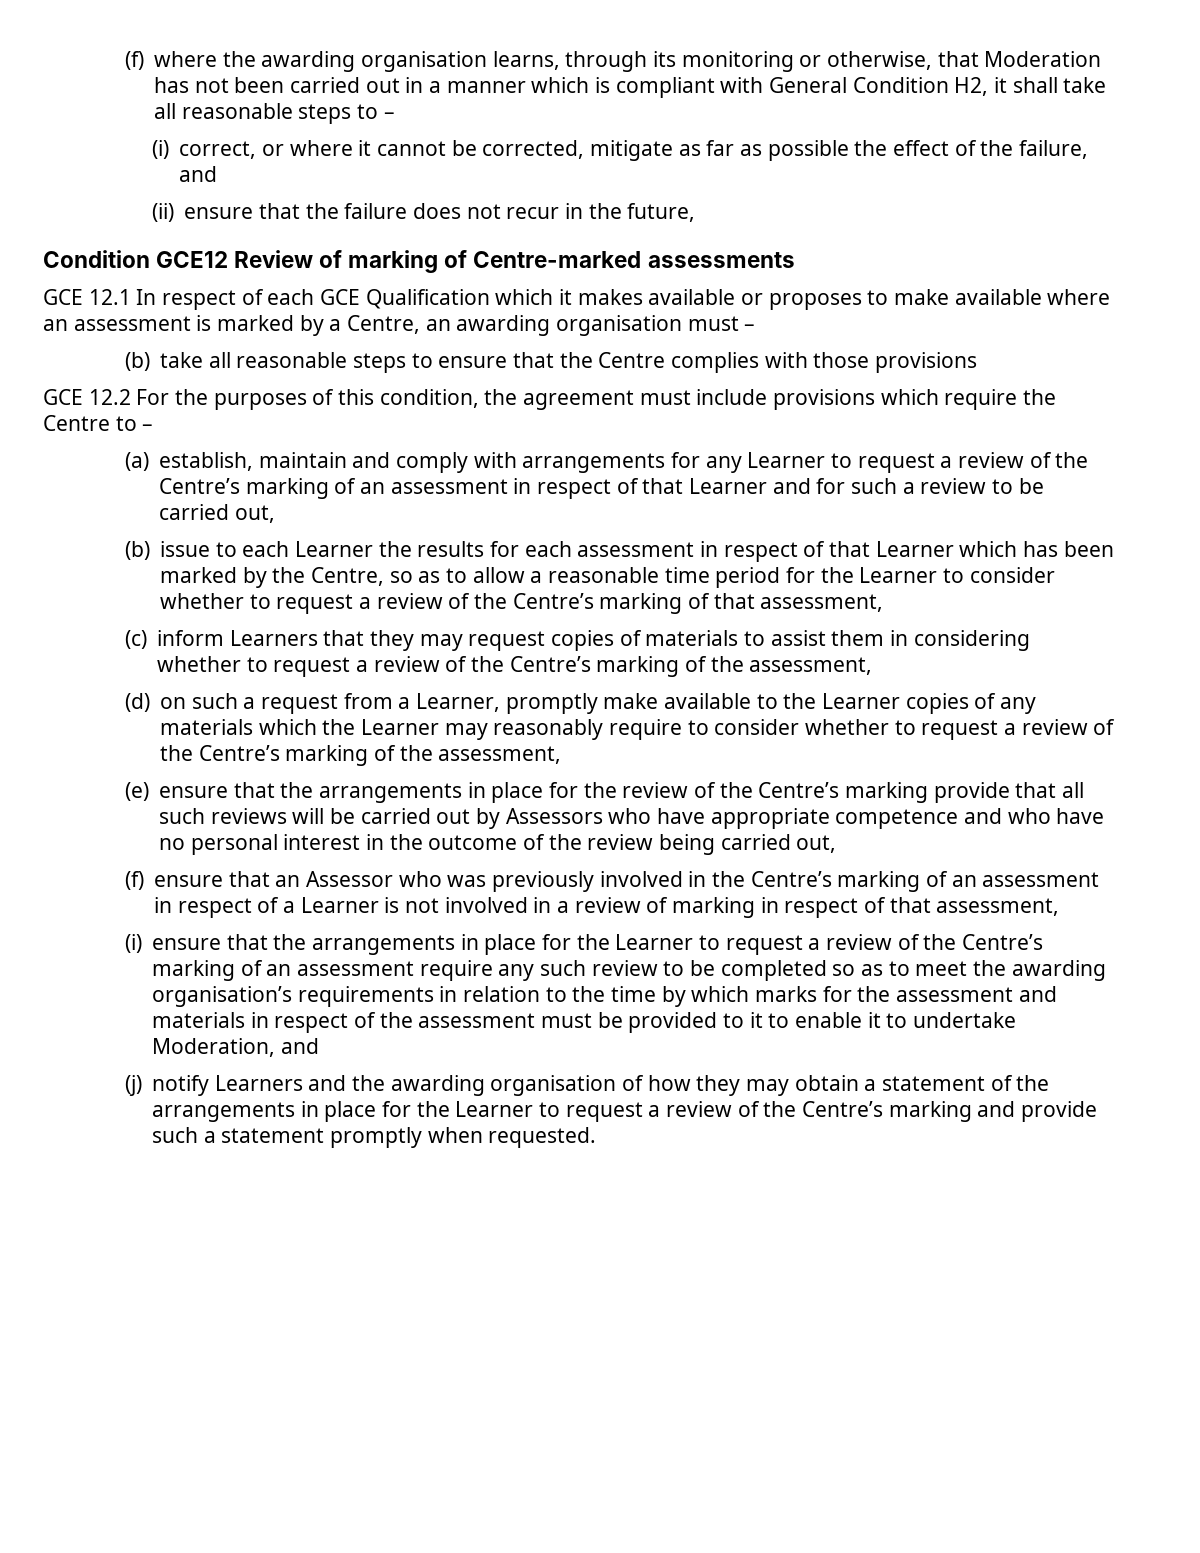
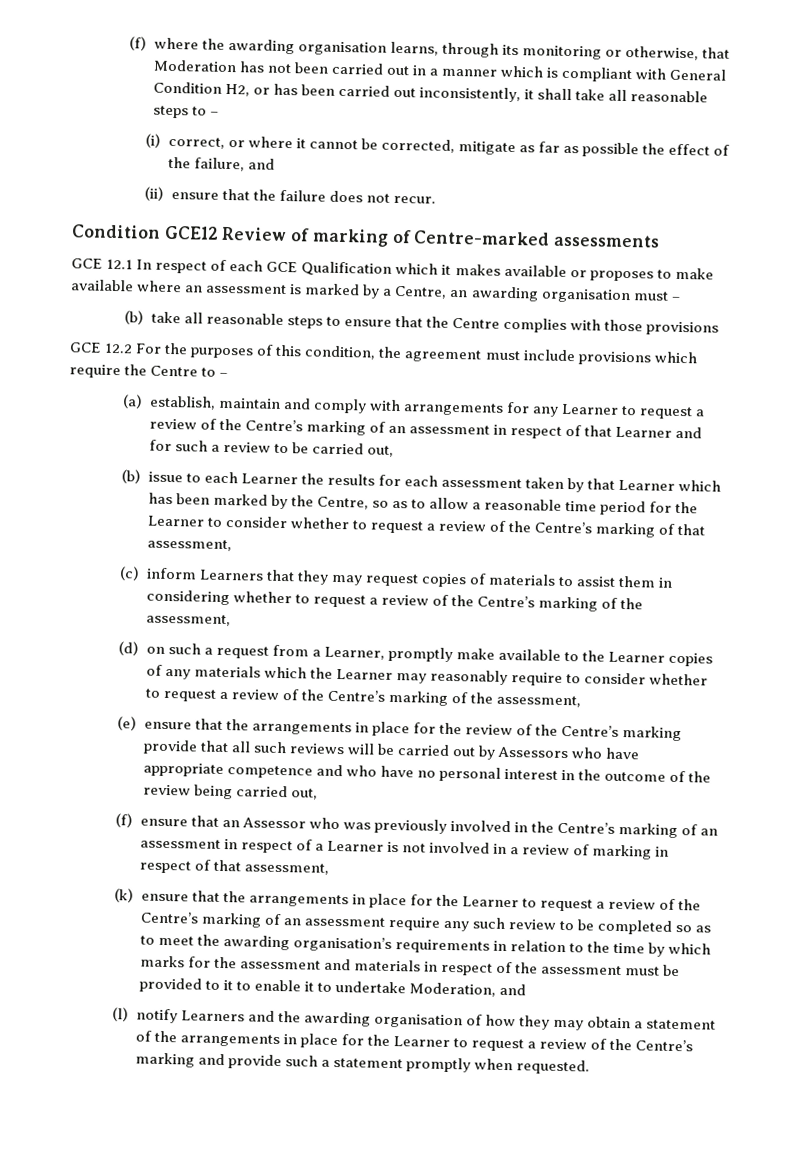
- (f) where the awarding organisation learns, through its monitoring or otherwise, that Moderation has not been carried out in a manner which is compliant with General Condition H2, it shall take all reasonable steps to –
+ (f) where the awarding organisation learns, through its monitoring or otherwise, that Moderation has not been carried out in a manner which is compliant with General Condition H2, or has been carried out inconsistently, it shall take all reasonable steps to –
- (ii) ensure that the failure does not recur in the future,
+ (ii) ensure that the failure does not recur.
- (b) issue to each Learner the results for each assessment in respect of that Learner which has been marked by the Centre, so as to allow a reasonable time period for the Learner to consider whether to request a review of the Centre’s marking of that assessment,
+ (b) issue to each Learner the results for each assessment taken by that Learner which has been marked by the Centre, so as to allow a reasonable time period for the Learner to consider whether to request a review of the Centre’s marking of that assessment,
- (i) ensure that the arrangements in place for the Learner to request a review of the Centre’s marking of an assessment require any such review to be completed so as to meet the awarding organisation’s requirements in relation to the time by which marks for the assessment and materials in respect of the assessment must be provided to it to enable it to undertake Moderation, and
+ (k) ensure that the arrangements in place for the Learner to request a review of the Centre’s marking of an assessment require any such review to be completed so as to meet the awarding organisation’s requirements in relation to the time by which marks for the assessment and materials in respect of the assessment must be provided to it to enable it to undertake Moderation, and
- (j) notify Learners and the awarding organisation of how they may obtain a statement of the arrangements in place for the Learner to request a review of the Centre’s marking and provide such a statement promptly when requested.
+ (l) notify Learners and the awarding organisation of how they may obtain a statement of the arrangements in place for the Learner to request a review of the Centre’s marking and provide such a statement promptly when requested.

